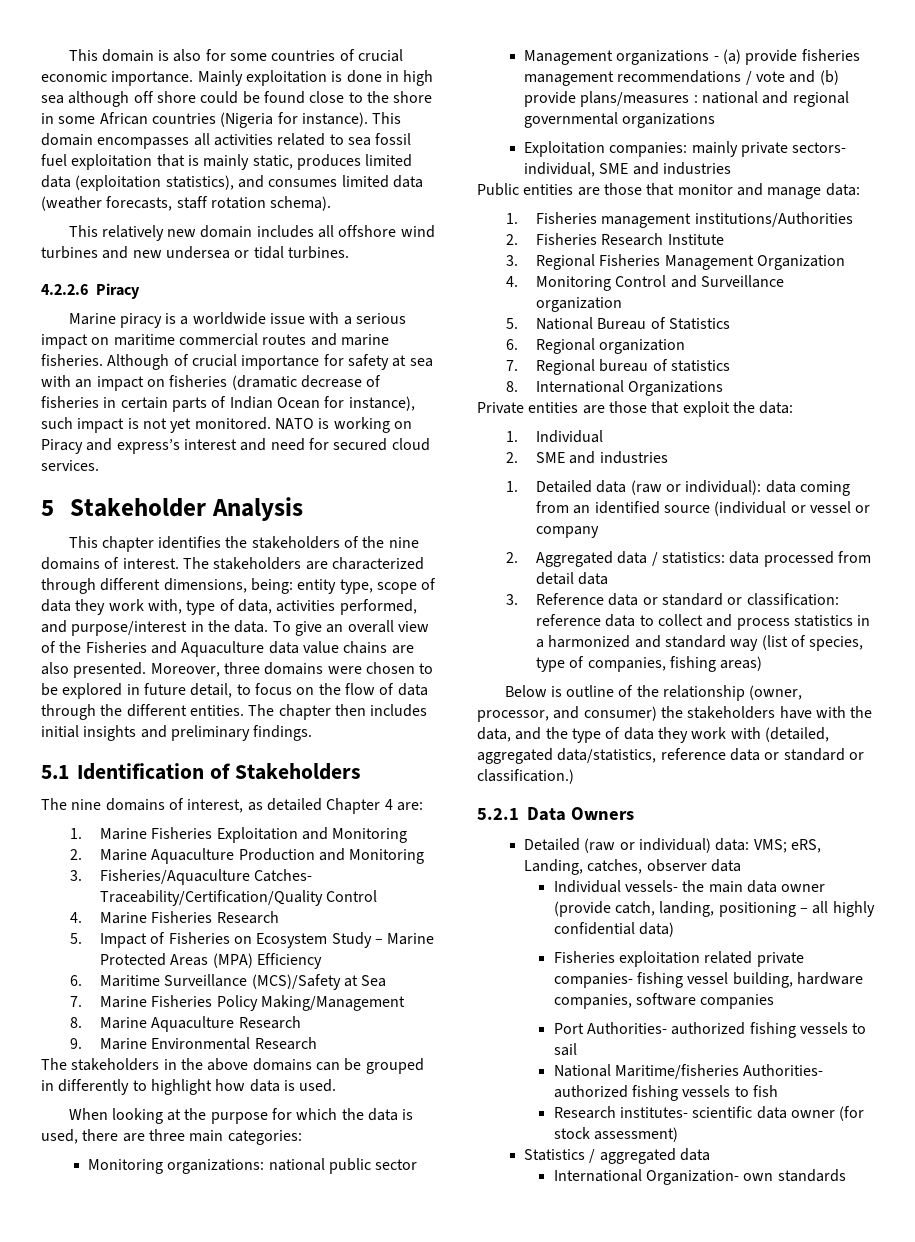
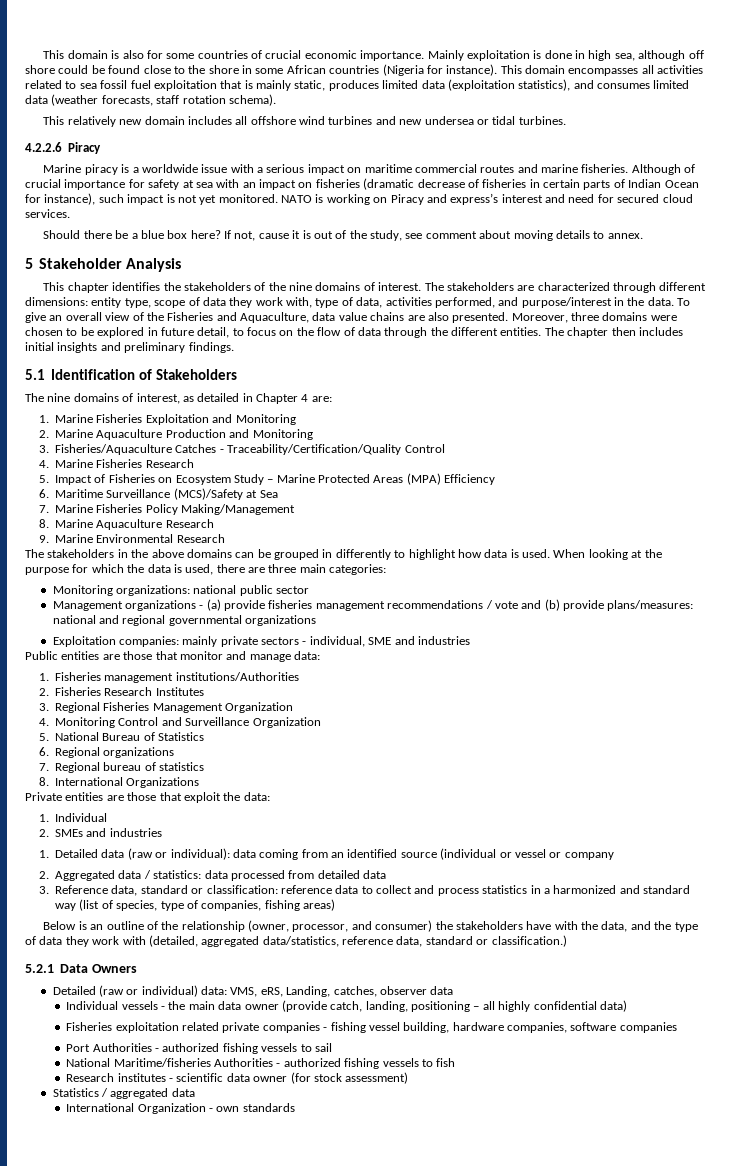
- Mainly exploitation is done in high sea although off shore could be found close to the shore in some African countries (Nigeria for instance).
+ Mainly exploitation is done in high sea, although off shore could be found close to the shore in some African countries (Nigeria for instance).
+ Should there be a blue box here? If not, cause it is out of the study, see comment about moving details to annex.
- The stakeholders are characterized through different dimensions, being: entity type, scope of data they work with, type of data, activities performed, and purpose/interest in the data.
+ The stakeholders are characterized through different dimensions: entity type, scope of data they work with, type of data, activities performed, and purpose/interest in the data.
- To give an overall view of the Fisheries and Aquaculture data value chains are also presented.
+ To give an overall view of the Fisheries and Aquaculture, data value chains are also presented.
- The nine domains of interest, as detailed Chapter 4 are:
+ The nine domains of interest, as detailed in Chapter 4 are:
- 3. Fisheries/Aquaculture Catches- Traceability/Certification/Quality Control
+ 3. Fisheries/Aquaculture Catches - Traceability/Certification/Quality Control
- The stakeholders in the above domains can be grouped in differently to highlight how data is used.
- When looking at the purpose for which the data is used, there are three main categories:
+ The stakeholders in the above domains can be grouped in differently to highlight how data is used. When looking at the purpose for which the data is used, there are three main categories:
- Management organizations - (a) provide fisheries management recommendations / vote and (b) provide plans/measures : national and regional governmental organizations
+ Management organizations - (a) provide fisheries management recommendations / vote and (b) provide plans/measures: national and regional governmental organizations
- Exploitation companies: mainly private sectors- individual, SME and industries
+ Exploitation companies: mainly private sectors - individual, SME and industries
- 2. Fisheries Research Institute
+ 2. Fisheries Research Institutes
- 4. Monitoring Control and Surveillance organization
+ 4. Monitoring Control and Surveillance Organization
- 6. Regional organization
+ 6. Regional organizations
- 2. SME and industries
+ 2. SMEs and industries
- 2. Aggregated data / statistics: data processed from detail data
+ 2. Aggregated data / statistics: data processed from detailed data
- 3. Reference data or standard or classification: reference data to collect and process statistics in a harmonized and standard way (list of species, type of companies, fishing areas)
+ 3. Reference data, standard or classification: reference data to collect and process statistics in a harmonized and standard way (list of species, type of companies, fishing areas)
- Below is outline of the relationship (owner, processor, and consumer) the stakeholders have with the data, and the type of data they work with (detailed, aggregated data/statistics, reference data or standard or classification.)
+ Below is an outline of the relationship (owner, processor, and consumer) the stakeholders have with the data, and the type of data they work with (detailed, aggregated data/statistics, reference data, standard or classification.)
- Detailed (raw or individual) data: VMS; eRS, Landing, catches, observer data
+ Detailed (raw or individual) data: VMS, eRS, Landing, catches, observer data
- Individual vessels- the main data owner (provide catch, landing, positioning – all highly confidential data)
+ Individual vessels - the main data owner (provide catch, landing, positioning – all highly confidential data)
- Fisheries exploitation related private companies- fishing vessel building, hardware companies, software companies
+ Fisheries exploitation related private companies - fishing vessel building, hardware companies, software companies
- Port Authorities- authorized fishing vessels to sail
+ Port Authorities - authorized fishing vessels to sail
- National Maritime/fisheries Authorities- authorized fishing vessels to fish
+ National Maritime/fisheries Authorities - authorized fishing vessels to fish
- Research institutes- scientific data owner (for stock assessment)
+ Research institutes - scientific data owner (for stock assessment)
- International Organization- own standards
+ International Organization - own standards

